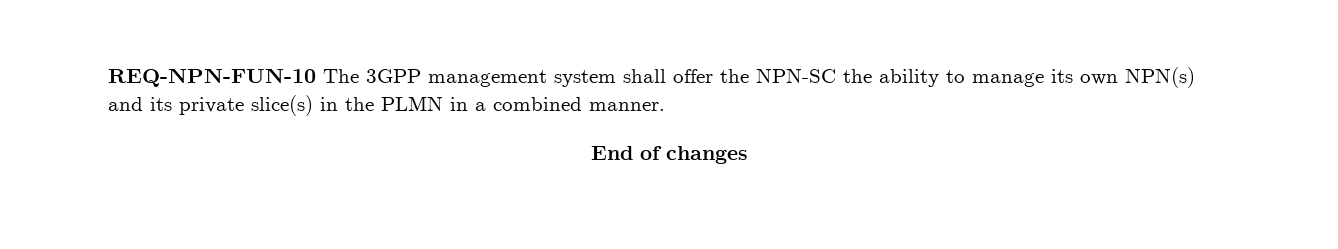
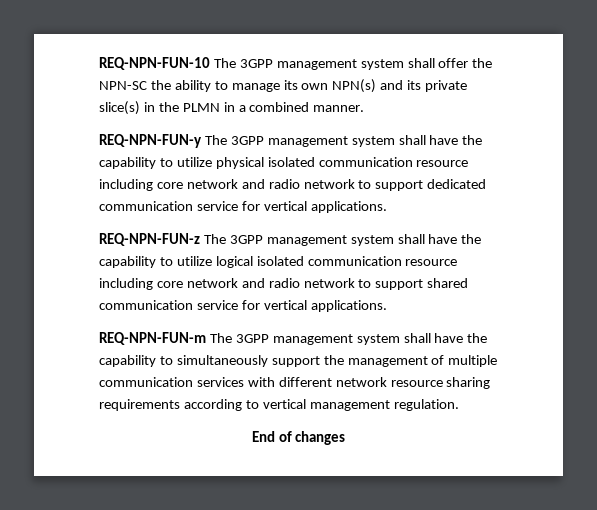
+ REQ-NPN-FUN-y The 3GPP management system shall have the capability to utilize physical isolated communication resource including core network and radio network to support dedicated communication service for vertical applications.
+ REQ-NPN-FUN-z The 3GPP management system shall have the capability to utilize logical isolated communication resource including core network and radio network to support shared communication service for vertical applications.
+ REQ-NPN-FUN-m The 3GPP management system shall have the capability to simultaneously support the management of multiple communication services with different network resource sharing requirements according to vertical management regulation.

